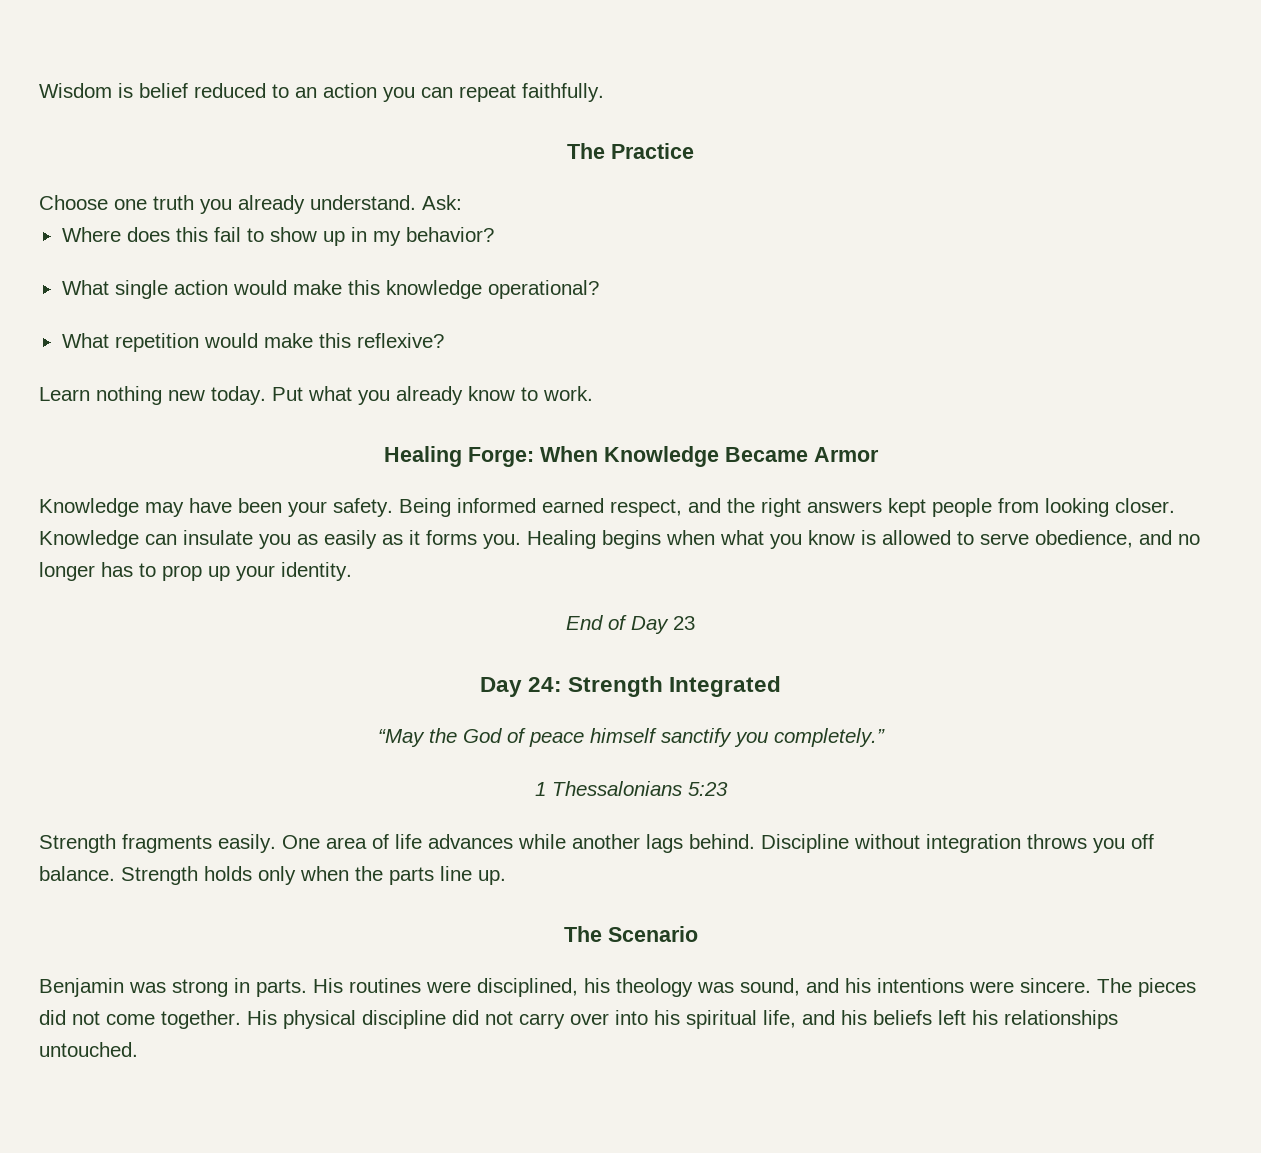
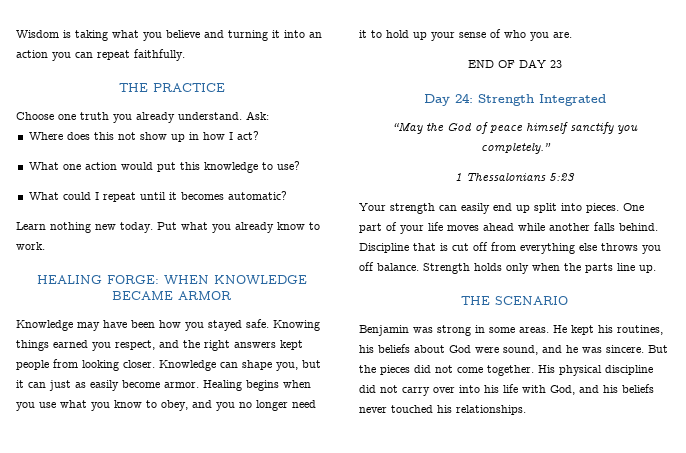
- Wisdom is belief reduced to an action you can repeat faithfully.
+ Wisdom is taking what you believe and turning it into an action you can repeat faithfully.
- The Practice
+ THE PRACTICE
- Where does this fail to show up in my behavior?
- What single action would make this knowledge operational?
- What repetition would make this reflexive?
+ Where does this not show up in how I act?
+ What one action would put this knowledge to use?
+ What could I repeat until it becomes automatic?
- Healing Forge: When Knowledge Became Armor
- Knowledge may have been your safety. Being informed earned respect, and the right answers kept people from looking closer.
+ HEALING FORGE: WHEN KNOWLEDGE BECAME ARMOR
+ Knowledge may have been how you stayed safe. Knowing things earned you respect, and the right answers kept people from looking closer.
- Knowledge can insulate you as easily as it forms you.
+ Knowledge can shape you, but it can just as easily become armor.
- Healing begins when what you know is allowed to serve obedience, and no longer has to prop up your identity.
- End of Day 23
+ Healing begins when you use what you know to obey, and you no longer need it to hold up your sense of who you are.
+ END OF DAY 23
- Strength fragments easily. One area of life advances while another lags behind.
+ Your strength can easily end up split into pieces. One part of your life moves ahead while another falls behind.
- Discipline without integration throws you off balance.
+ Discipline that is cut off from everything else throws you off balance.
- The Scenario
+ THE SCENARIO
- Benjamin was strong in parts. His routines were disciplined, his theology was sound, and his intentions were sincere. The pieces did not come together.
+ Benjamin was strong in some areas. He kept his routines, his beliefs about God were sound, and he was sincere. But the pieces did not come together.
- His physical discipline did not carry over into his spiritual life, and his beliefs left his relationships untouched.
+ His physical discipline did not carry over into his life with God, and his beliefs never touched his relationships.

